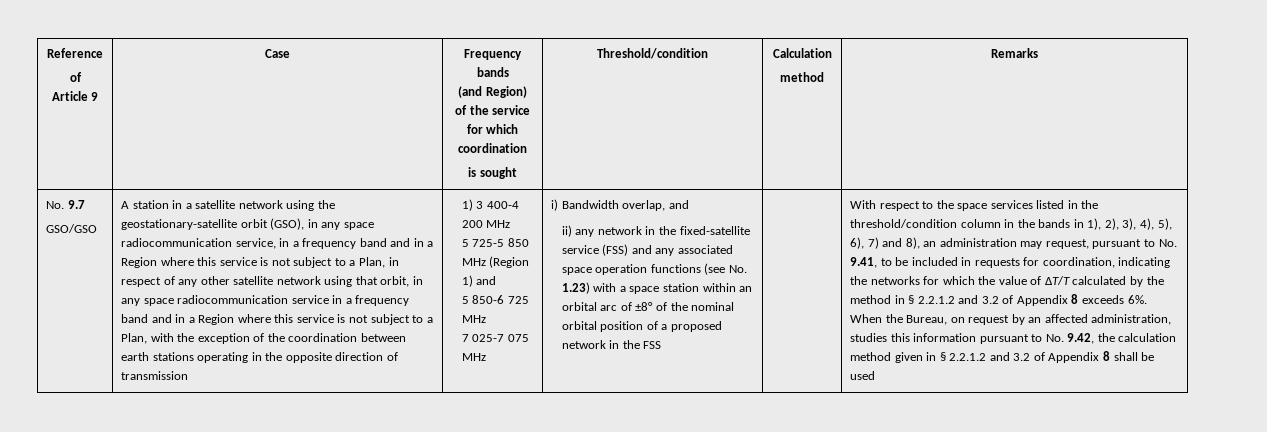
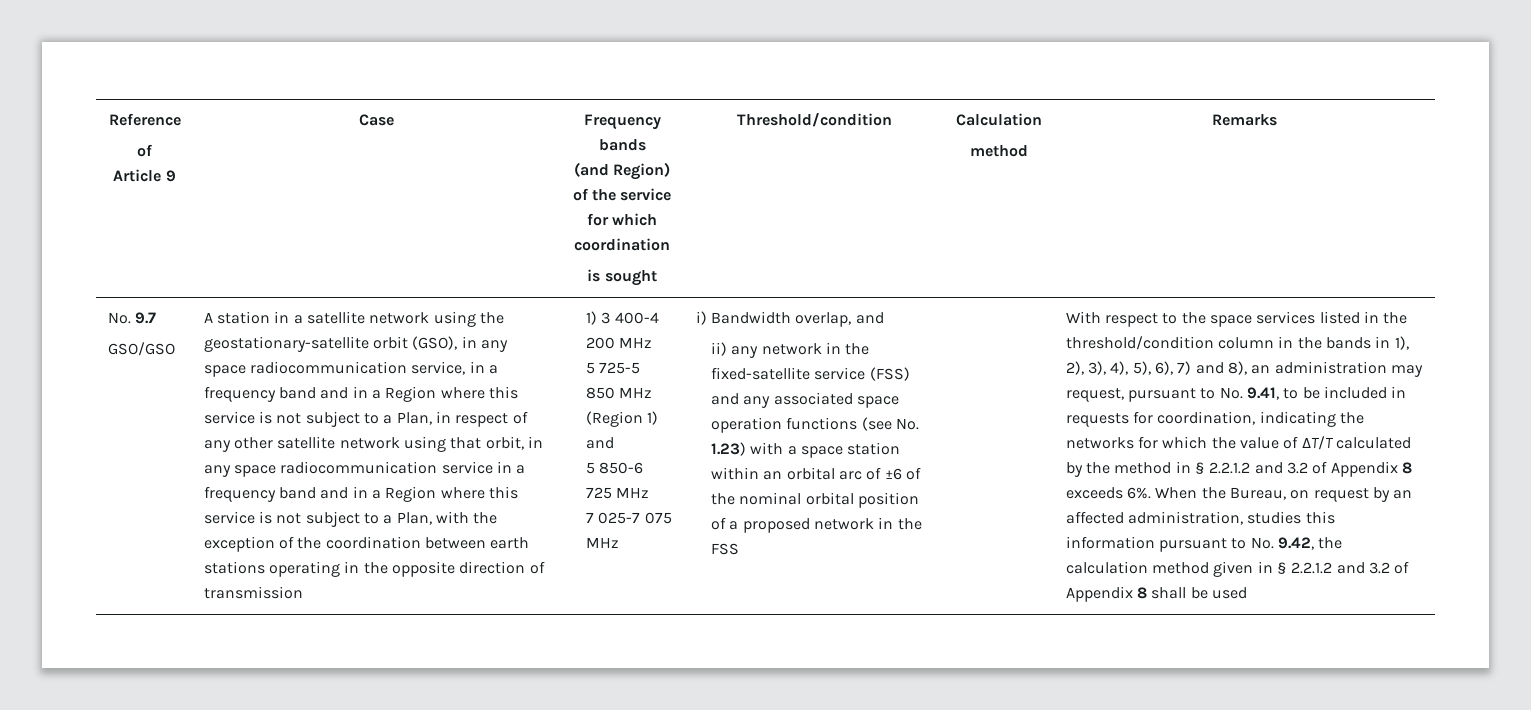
- ii) any network in the fixed-satellite service (FSS) and any associated space operation functions (see No. 1.23) with a space station within an orbital arc of ±8° of the nominal orbital position of a proposed network in the FSS
+ ii) any network in the fixed-satellite service (FSS) and any associated space operation functions (see No. 1.23) with a space station within an orbital arc of ±6 of the nominal orbital position of a proposed network in the FSS

